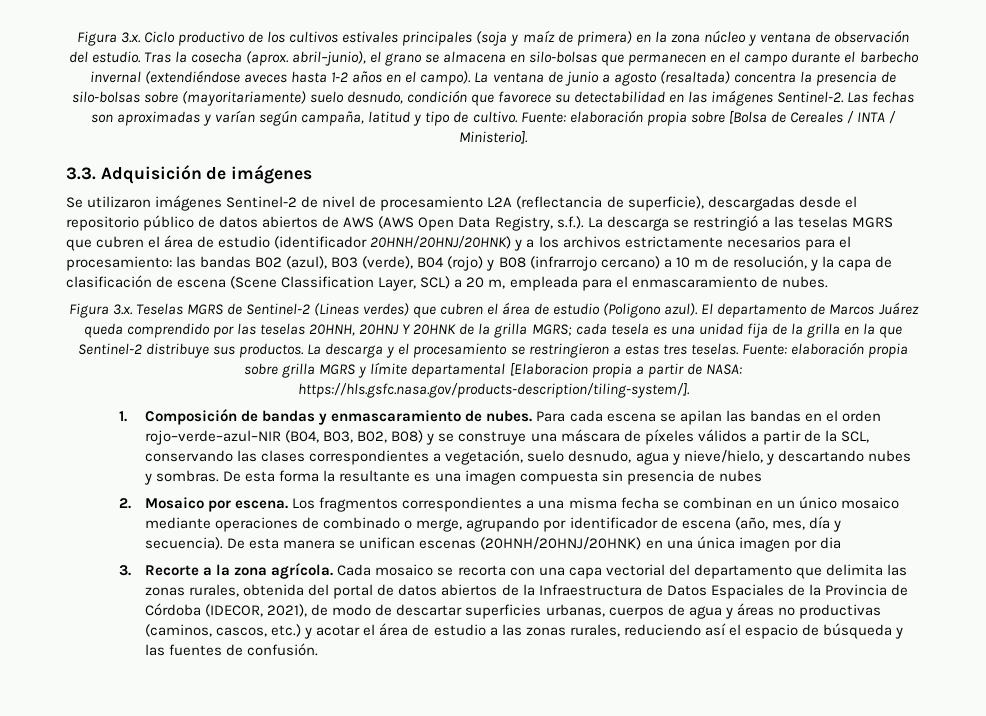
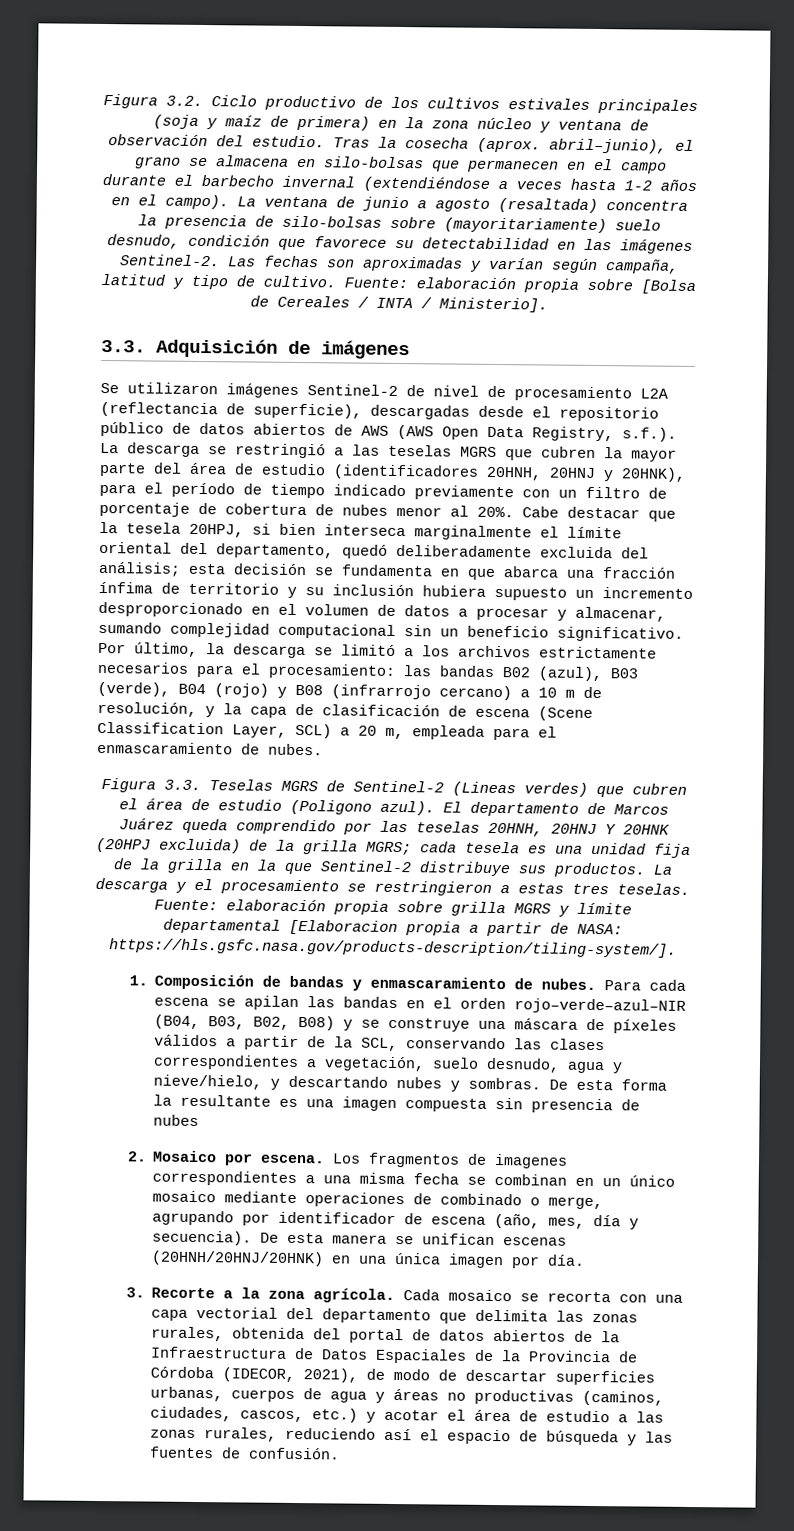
- Figura 3.x. Ciclo productivo de los cultivos estivales principales (soja y maíz de primera) en la zona núcleo y ventana de observación del estudio.
+ Figura 3.2. Ciclo productivo de los cultivos estivales principales (soja y maíz de primera) en la zona núcleo y ventana de observación del estudio.
- Tras la cosecha (aprox. abril–junio), el grano se almacena en silo-bolsas que permanecen en el campo durante el barbecho invernal (extendiéndose aveces hasta 1-2 años en el campo).
+ Tras la cosecha (aprox. abril–junio), el grano se almacena en silo-bolsas que permanecen en el campo durante el barbecho invernal (extendiéndose a veces hasta 1-2 años en el campo).
- Se utilizaron imágenes Sentinel-2 de nivel de procesamiento L2A (reflectancia de superficie), descargadas desde el repositorio público de datos abiertos de AWS (AWS Open Data Registry, s.f.). La descarga se restringió a las teselas MGRS que cubren el área de estudio (identificador 20HNH/20HNJ/20HNK) y a los archivos estrictamente necesarios para el procesamiento:
+ Se utilizaron imágenes Sentinel-2 de nivel de procesamiento L2A (reflectancia de superficie), descargadas desde el repositorio público de datos abiertos de AWS (AWS Open Data Registry, s.f.). La descarga se restringió a las teselas MGRS que cubren la mayor parte del área de estudio (identificadores 20HNH, 20HNJ y 20HNK), para el período de tiempo indicado previamente con un filtro de porcentaje de cobertura de nubes menor al 20%. Cabe destacar que la tesela 20HPJ, si bien interseca marginalmente el límite oriental del departamento, quedó deliberadamente excluida del análisis; esta decisión se fundamenta en que abarca una fracción ínfima de territorio y su inclusión hubiera supuesto un incremento desproporcionado en el volumen de datos a procesar y almacenar, sumando complejidad computacional sin un beneficio significativo. Por último, la descarga se limitó a los archivos estrictamente necesarios para el procesamiento:
- Figura 3.x. Teselas MGRS de Sentinel-2 (Lineas verdes) que cubren el área de estudio (Poligono azul).
+ Figura 3.3. Teselas MGRS de Sentinel-2 (Lineas verdes) que cubren el área de estudio (Poligono azul).
- El departamento de Marcos Juárez queda comprendido por las teselas 20HNH, 20HNJ Y 20HNK de la grilla MGRS; cada tesela es una unidad fija de la grilla en la que Sentinel-2 distribuye sus productos.
+ El departamento de Marcos Juárez queda comprendido por las teselas 20HNH, 20HNJ Y 20HNK (20HPJ excluida) de la grilla MGRS; cada tesela es una unidad fija de la grilla en la que Sentinel-2 distribuye sus productos.
- Los fragmentos correspondientes a una misma fecha se combinan en un único mosaico mediante operaciones de combinado o merge, agrupando por identificador de escena (año, mes, día y secuencia).
+ Los fragmentos de imagenes correspondientes a una misma fecha se combinan en un único mosaico mediante operaciones de combinado o merge, agrupando por identificador de escena (año, mes, día y secuencia).
- De esta manera se unifican escenas (20HNH/20HNJ/20HNK) en una única imagen por dia
+ De esta manera se unifican escenas (20HNH/20HNJ/20HNK) en una única imagen por día.
- Cada mosaico se recorta con una capa vectorial del departamento que delimita las zonas rurales, obtenida del portal de datos abiertos de la Infraestructura de Datos Espaciales de la Provincia de Córdoba (IDECOR, 2021), de modo de descartar superficies urbanas, cuerpos de agua y áreas no productivas (caminos, cascos, etc.) y acotar el área de estudio a las zonas rurales, reduciendo así el espacio de búsqueda y las fuentes de confusión.
+ Cada mosaico se recorta con una capa vectorial del departamento que delimita las zonas rurales, obtenida del portal de datos abiertos de la Infraestructura de Datos Espaciales de la Provincia de Córdoba (IDECOR, 2021), de modo de descartar superficies urbanas, cuerpos de agua y áreas no productivas (caminos, ciudades, cascos, etc.) y acotar el área de estudio a las zonas rurales, reduciendo así el espacio de búsqueda y las fuentes de confusión.

